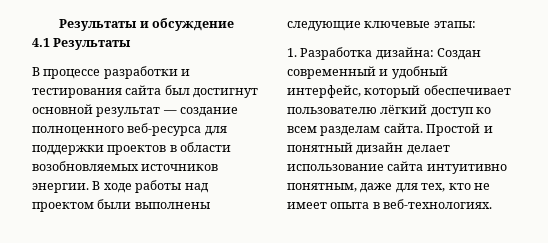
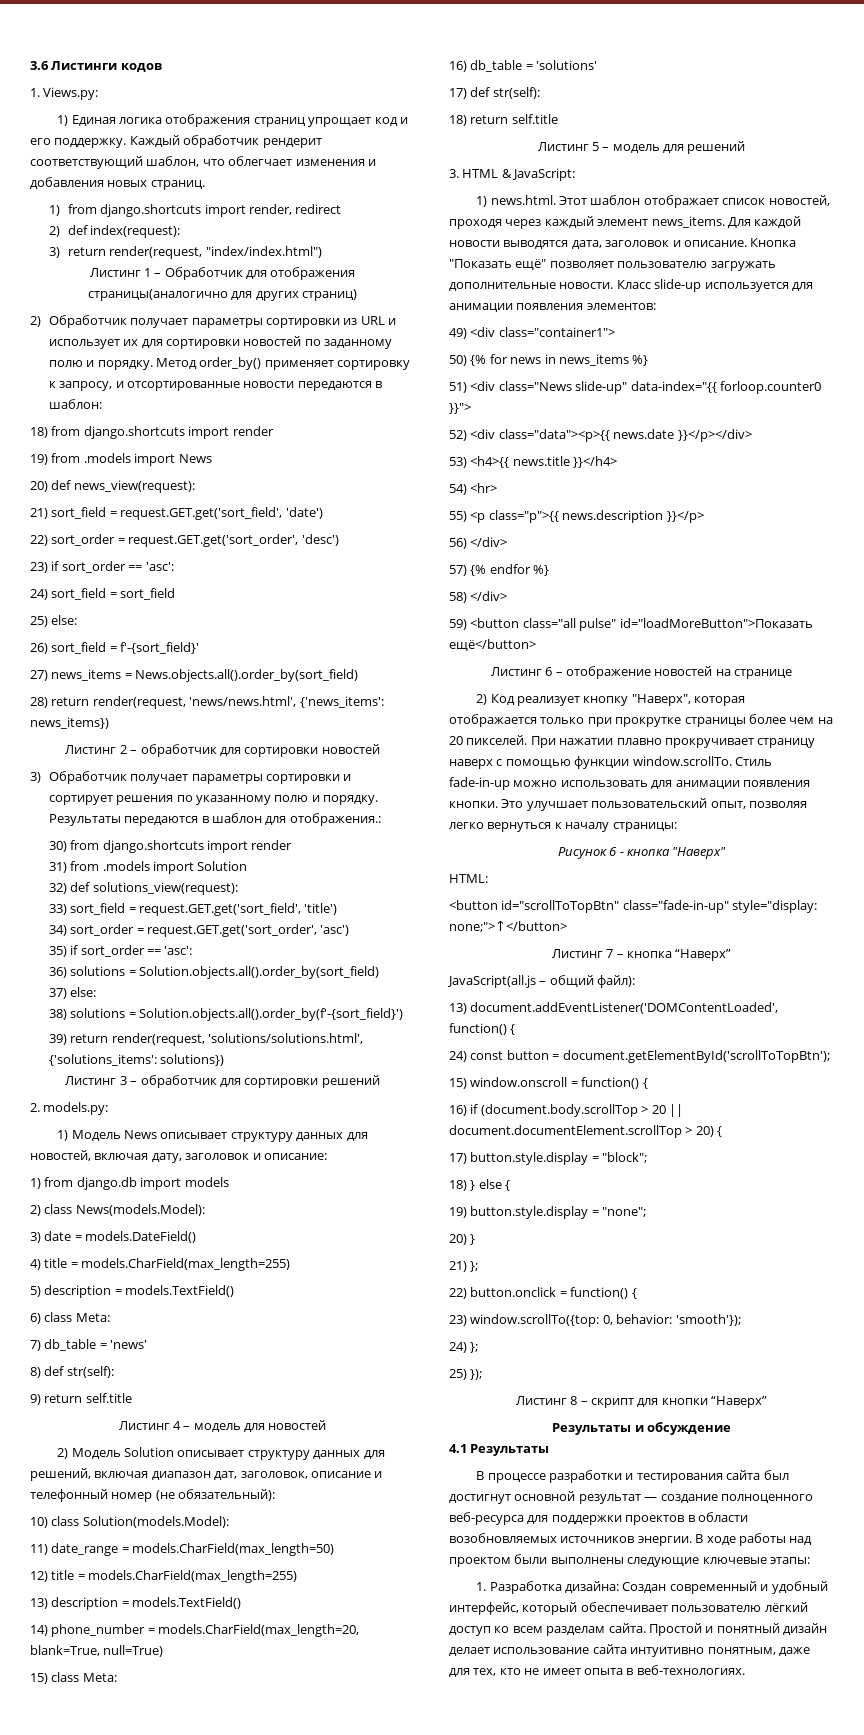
+ 3.6 Листинги кодов
+ 1. Views.py:
+ 1) Единая логика отображения страниц упрощает код и его поддержку. Каждый обработчик рендерит соответствующий шаблон, что облегчает изменения и добавления новых страниц.
+ 1) from django.shortcuts import render, redirect
+ 2) def index(request):
+ 3) return render(request, "index/index.html")
+ Листинг 1 – Обработчик для отображения страницы(аналогично для других страниц)
+ 2) Обработчик получает параметры сортировки из URL и использует их для сортировки новостей по заданному полю и порядку. Метод order_by() применяет сортировку к запросу, и отсортированные новости передаются в шаблон:
+ 18) from django.shortcuts import render
+ 19) from .models import News
+ 20) def news_view(request):
+ 21) sort_field = request.GET.get('sort_field', 'date')
+ 22) sort_order = request.GET.get('sort_order', 'desc')
+ 23) if sort_order == 'asc':
+ 24) sort_field = sort_field
+ 25) else:
+ 26) sort_field = f'-{sort_field}'
+ 27) news_items = News.objects.all().order_by(sort_field)
+ 28) return render(request, 'news/news.html', {'news_items': news_items})
+ Листинг 2 – обработчик для сортировки новостей
+ 3) Обработчик получает параметры сортировки и сортирует решения по указанному полю и порядку. Результаты передаются в шаблон для отображения.:
+ 30) from django.shortcuts import render
+ 31) from .models import Solution
+ 32) def solutions_view(request):
+ 33) sort_field = request.GET.get('sort_field', 'title')
+ 34) sort_order = request.GET.get('sort_order', 'asc')
+ 35) if sort_order == 'asc':
+ 36) solutions = Solution.objects.all().order_by(sort_field)
+ 37) else:
+ 38) solutions = Solution.objects.all().order_by(f'-{sort_field}')
+ 39) return render(request, 'solutions/solutions.html', {'solutions_items': solutions})
+ Листинг 3 – обработчик для сортировки решений
+ 2. models.py:
+ 1) Модель News описывает структуру данных для новостей, включая дату, заголовок и описание:
+ 1) from django.db import models
+ 2) class News(models.Model):
+ 3) date = models.DateField()
+ 4) title = models.CharField(max_length=255)
+ 5) description = models.TextField()
+ 6) class Meta:
+ 7) db_table = 'news'
+ 8) def str(self):
+ 9) return self.title
+ Листинг 4 – модель для новостей
+ 2) Модель Solution описывает структуру данных для решений, включая диапазон дат, заголовок, описание и телефонный номер (не обязательный):
+ 10) class Solution(models.Model):
+ 11) date_range = models.CharField(max_length=50)
+ 12) title = models.CharField(max_length=255)
+ 13) description = models.TextField()
+ 14) phone_number = models.CharField(max_length=20, blank=True, null=True)
+ 15) class Meta:
+ 16) db_table = 'solutions'
+ 17) def str(self):
+ 18) return self.title
+ Листинг 5 – модель для решений
+ 3. HTML & JavaScript:
+ 1) news.html. Этот шаблон отображает список новостей, проходя через каждый элемент news_items. Для каждой новости выводятся дата, заголовок и описание. Кнопка "Показать ещё" позволяет пользователю загружать дополнительные новости. Класс slide-up используется для анимации появления элементов:
+ 49) <div class="container1">
+ 50) {% for news in news_items %}
+ 51) <div class="News slide-up" data-index="{{ forloop.counter0 }}">
+ 52) <div class="data"><p>{{ news.date }}</p></div>
+ 53) <h4>{{ news.title }}</h4>
+ 54) <hr>
+ 55) <p class="p">{{ news.description }}</p>
+ 56) </div>
+ 57) {% endfor %}
+ 58) </div>
+ 59) <button class="all pulse" id="loadMoreButton">Показать ещё</button>
+ Листинг 6 – отображение новостей на странице
+ 2) Код реализует кнопку "Наверх", которая отображается только при прокрутке страницы более чем на 20 пикселей. При нажатии плавно прокручивает страницу наверх с помощью функции window.scrollTo. Стиль fade-in-up можно использовать для анимации появления кнопки. Это улучшает пользовательский опыт, позволяя легко вернуться к началу страницы:
+ Рисунок 6 - кнопка "Наверх"
+ HTML:
+ <button id="scrollToTopBtn" class="fade-in-up" style="display: none;">↑</button>
+ Листинг 7 – кнопка “Наверх”
+ JavaScript(all.js – общий файл):
+ 13) document.addEventListener('DOMContentLoaded', function() {
+ 24) const button = document.getElementById('scrollToTopBtn');
+ 15) window.onscroll = function() {
+ 16) if (document.body.scrollTop > 20 || document.documentElement.scrollTop > 20) {
+ 17) button.style.display = "block";
+ 18) } else {
+ 19) button.style.display = "none";
+ 20) }
+ 21) };
+ 22) button.onclick = function() {
+ 23) window.scrollTo({top: 0, behavior: 'smooth'});
+ 24) };
+ 25) });
+ Листинг 8 – скрипт для кнопки “Наверх”

